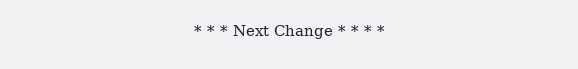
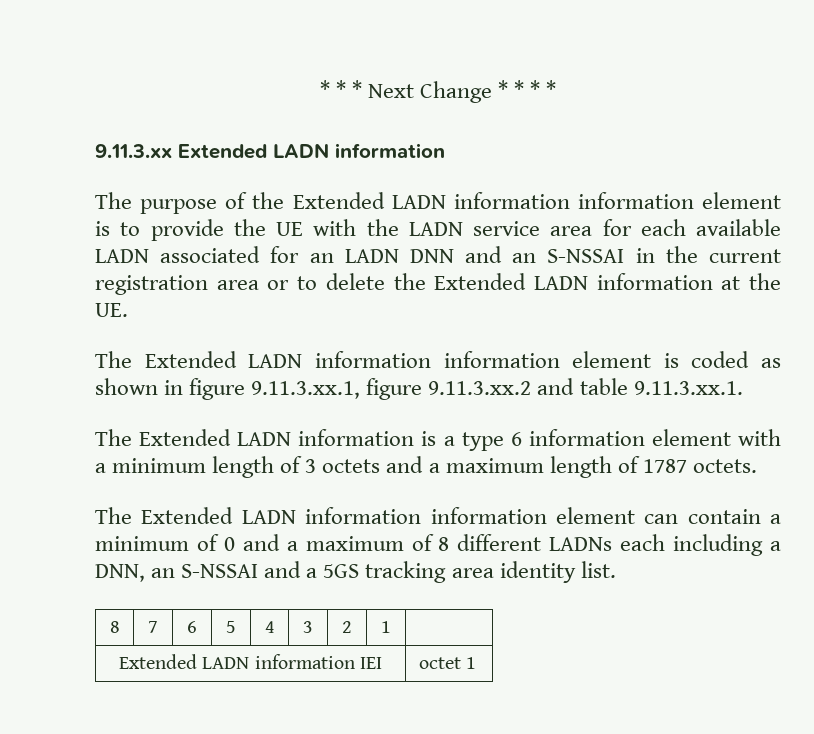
+ 9.11.3.xx Extended LADN information
+ The purpose of the Extended LADN information information element is to provide the UE with the LADN service area for each available LADN associated for an LADN DNN and an S-NSSAI in the current registration area or to delete the Extended LADN information at the UE.
+ The Extended LADN information information element is coded as shown in figure 9.11.3.xx.1, figure 9.11.3.xx.2 and table 9.11.3.xx.1.
+ The Extended LADN information is a type 6 information element with a minimum length of 3 octets and a maximum length of 1787 octets.
+ The Extended LADN information information element can contain a minimum of 0 and a maximum of 8 different LADNs each including a DNN, an S-NSSAI and a 5GS tracking area identity list.
+ 8 | 7 | 6 | 5 | 4 | 3 | 2 | 1 |
+ Extended LADN information IEI | octet 1

